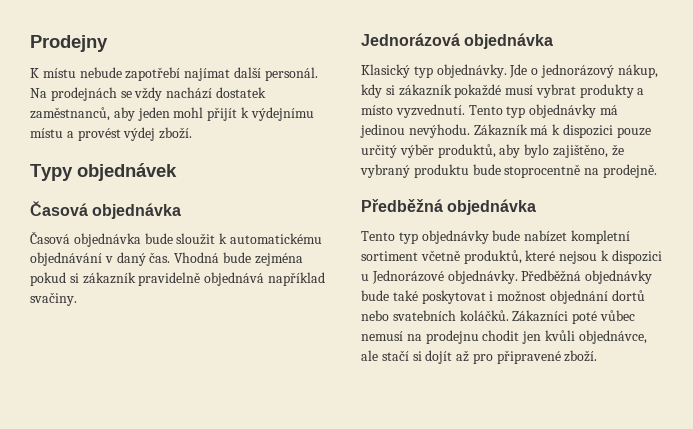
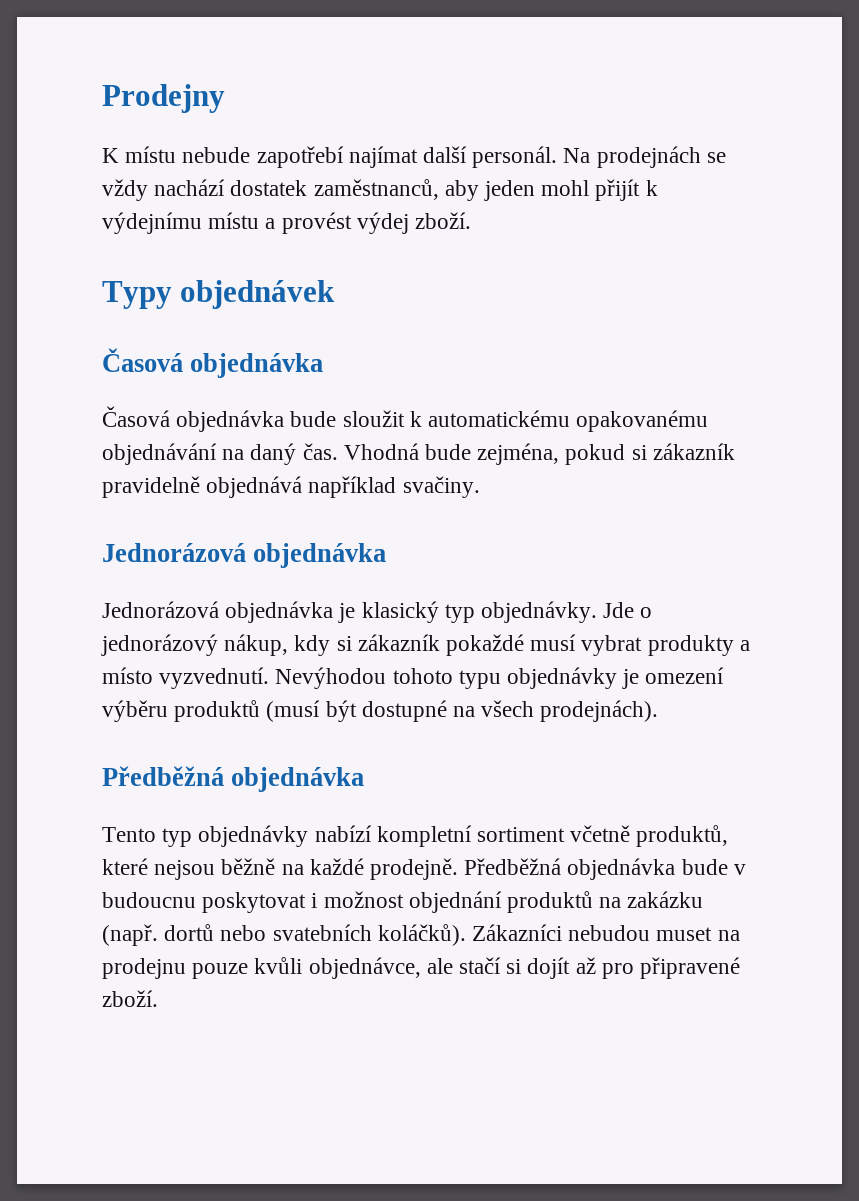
- Časová objednávka bude sloužit k automatickému objednávání v daný čas.
+ Časová objednávka bude sloužit k automatickému opakovanému objednávání na daný čas.
- Vhodná bude zejména pokud si zákazník pravidelně objednává například svačiny.
+ Vhodná bude zejména, pokud si zákazník pravidelně objednává například svačiny.
- Klasický typ objednávky.
+ Jednorázová objednávka je klasický typ objednávky.
- Tento typ objednávky má jedinou nevýhodu. Zákazník má k dispozici pouze určitý výběr produktů, aby bylo zajištěno, že vybraný produktu bude stoprocentně na prodejně.
+ Nevýhodou tohoto typu objednávky je omezení výběru produktů (musí být dostupné na všech prodejnách).
- Tento typ objednávky bude nabízet kompletní sortiment včetně produktů, které nejsou k dispozici u Jednorázové objednávky. Předběžná objednávky bude také poskytovat i možnost objednání dortů nebo svatebních koláčků. Zákazníci poté vůbec nemusí na prodejnu chodit jen kvůli objednávce, ale stačí si dojít až pro připravené zboží.
+ Tento typ objednávky nabízí kompletní sortiment včetně produktů, které nejsou běžně na každé prodejně. Předběžná objednávka bude v budoucnu poskytovat i možnost objednání produktů na zakázku (např. dortů nebo svatebních koláčků). Zákazníci nebudou muset na prodejnu pouze kvůli objednávce, ale stačí si dojít až pro připravené zboží.

